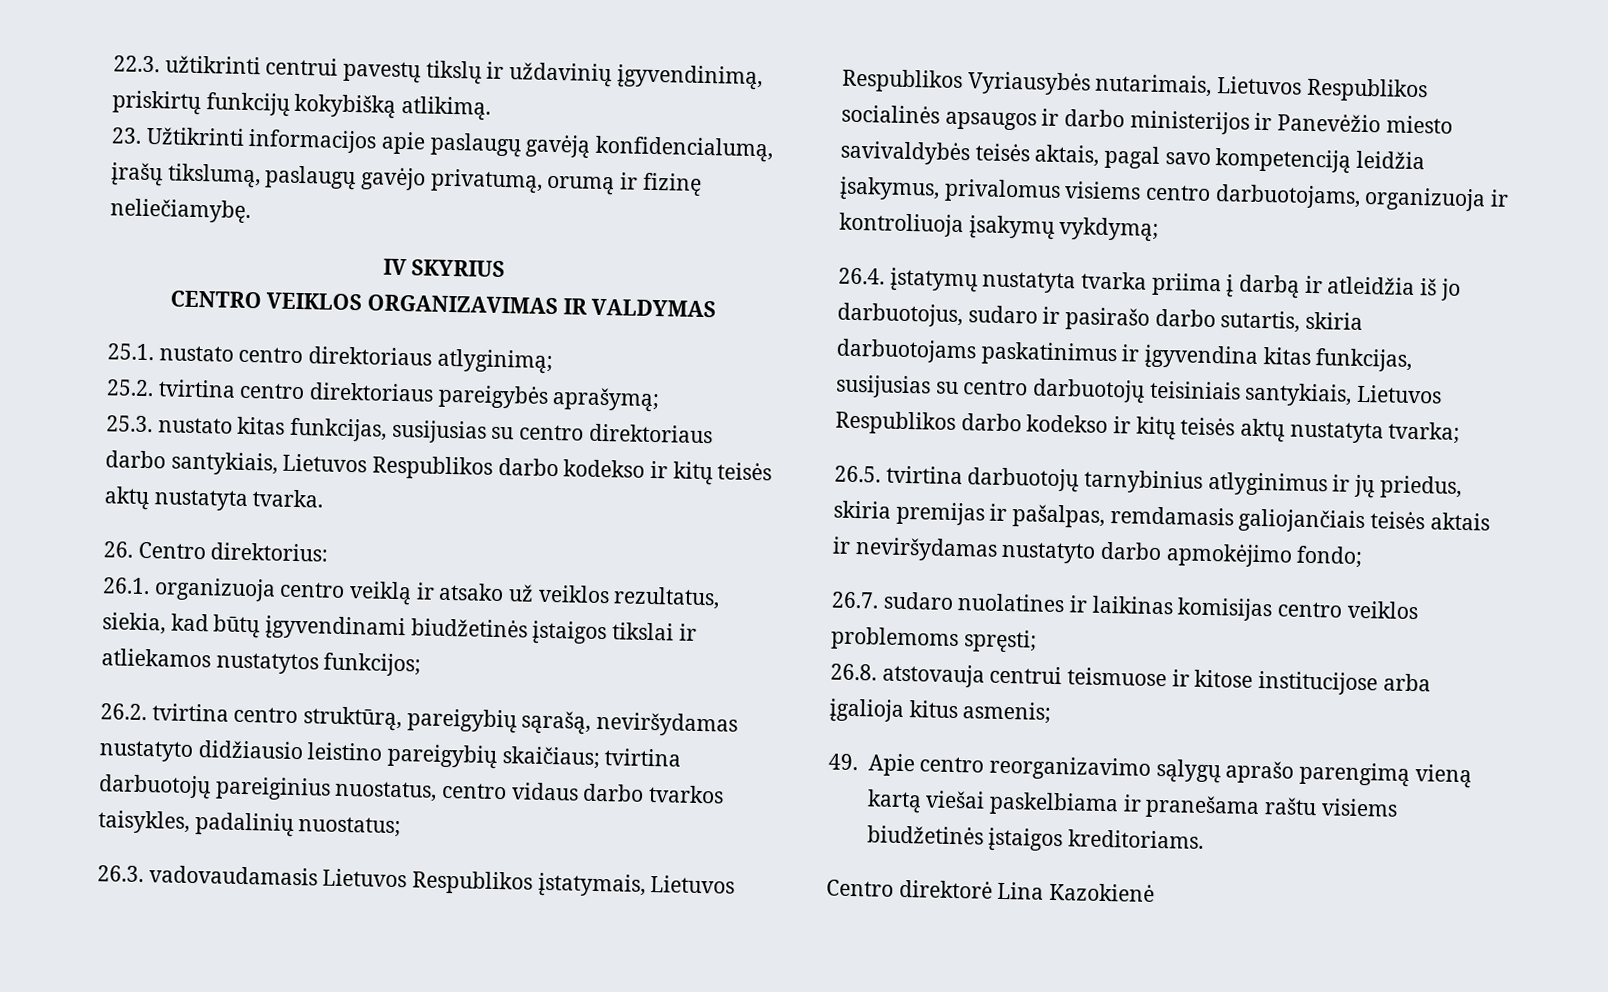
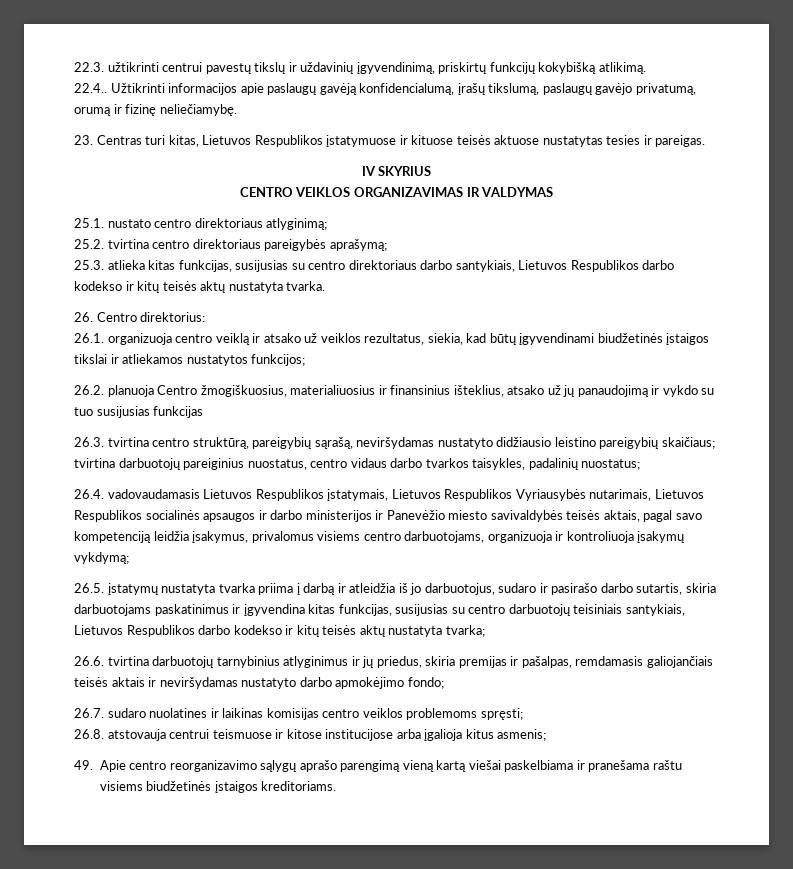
- 23. Užtikrinti informacijos apie paslaugų gavėją konfidencialumą, įrašų tikslumą, paslaugų gavėjo privatumą, orumą ir fizinę neliečiamybę.
+ 22.4.. Užtikrinti informacijos apie paslaugų gavėją konfidencialumą, įrašų tikslumą, paslaugų gavėjo privatumą, orumą ir fizinę neliečiamybę.
+ 23. Centras turi kitas, Lietuvos Respublikos įstatymuose ir kituose teisės aktuose nustatytas tesies ir pareigas.
- 25.3. nustato kitas funkcijas, susijusias su centro direktoriaus darbo santykiais, Lietuvos Respublikos darbo kodekso ir kitų teisės aktų nustatyta tvarka.
+ 25.3. atlieka kitas funkcijas, susijusias su centro direktoriaus darbo santykiais, Lietuvos Respublikos darbo kodekso ir kitų teisės aktų nustatyta tvarka.
- 26.2. tvirtina centro struktūrą, pareigybių sąrašą, neviršydamas nustatyto didžiausio leistino pareigybių skaičiaus; tvirtina darbuotojų pareiginius nuostatus, centro vidaus darbo tvarkos taisykles, padalinių nuostatus;
+ 26.2. planuoja Centro žmogiškuosius, materialiuosius ir finansinius išteklius, atsako už jų panaudojimą ir vykdo su tuo susijusias funkcijas
+ 26.3. tvirtina centro struktūrą, pareigybių sąrašą, neviršydamas nustatyto didžiausio leistino pareigybių skaičiaus; tvirtina darbuotojų pareiginius nuostatus, centro vidaus darbo tvarkos taisykles, padalinių nuostatus;
- 26.3. vadovaudamasis Lietuvos Respublikos įstatymais, Lietuvos Respublikos Vyriausybės nutarimais, Lietuvos Respublikos socialinės apsaugos ir darbo ministerijos ir Panevėžio miesto savivaldybės teisės aktais, pagal savo kompetenciją leidžia įsakymus, privalomus visiems centro darbuotojams, organizuoja ir kontroliuoja įsakymų vykdymą;
+ 26.4. vadovaudamasis Lietuvos Respublikos įstatymais, Lietuvos Respublikos Vyriausybės nutarimais, Lietuvos Respublikos socialinės apsaugos ir darbo ministerijos ir Panevėžio miesto savivaldybės teisės aktais, pagal savo kompetenciją leidžia įsakymus, privalomus visiems centro darbuotojams, organizuoja ir kontroliuoja įsakymų vykdymą;
- 26.4. įstatymų nustatyta tvarka priima į darbą ir atleidžia iš jo darbuotojus, sudaro ir pasirašo darbo sutartis, skiria darbuotojams paskatinimus ir įgyvendina kitas funkcijas, susijusias su centro darbuotojų teisiniais santykiais, Lietuvos Respublikos darbo kodekso ir kitų teisės aktų nustatyta tvarka;
+ 26.5. įstatymų nustatyta tvarka priima į darbą ir atleidžia iš jo darbuotojus, sudaro ir pasirašo darbo sutartis, skiria darbuotojams paskatinimus ir įgyvendina kitas funkcijas, susijusias su centro darbuotojų teisiniais santykiais, Lietuvos Respublikos darbo kodekso ir kitų teisės aktų nustatyta tvarka;
- 26.5. tvirtina darbuotojų tarnybinius atlyginimus ir jų priedus, skiria premijas ir pašalpas, remdamasis galiojančiais teisės aktais ir neviršydamas nustatyto darbo apmokėjimo fondo;
+ 26.6. tvirtina darbuotojų tarnybinius atlyginimus ir jų priedus, skiria premijas ir pašalpas, remdamasis galiojančiais teisės aktais ir neviršydamas nustatyto darbo apmokėjimo fondo;
- Centro direktorė Lina Kazokienė

